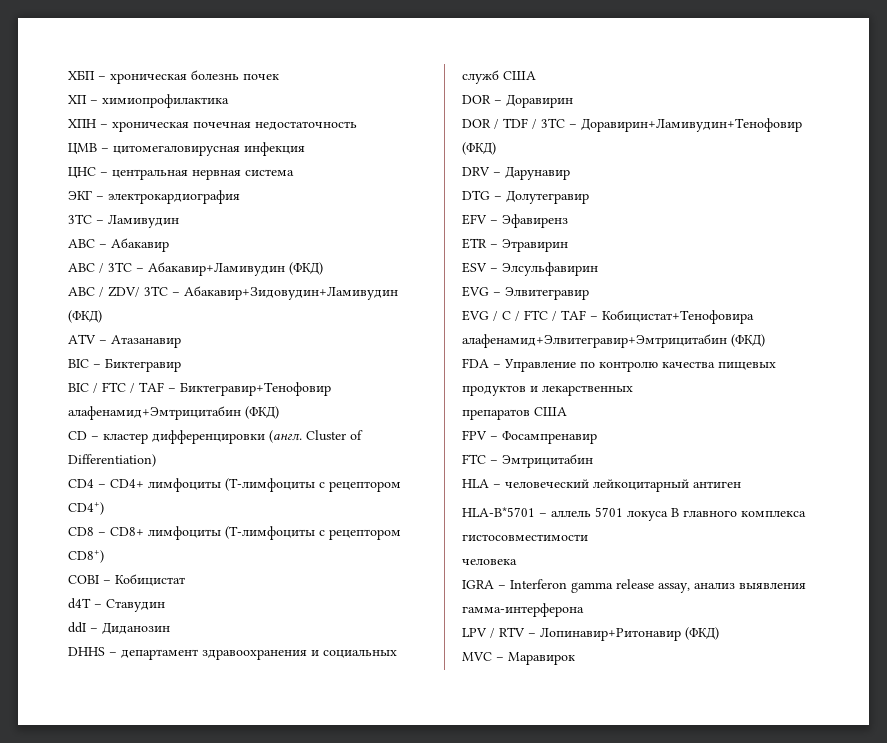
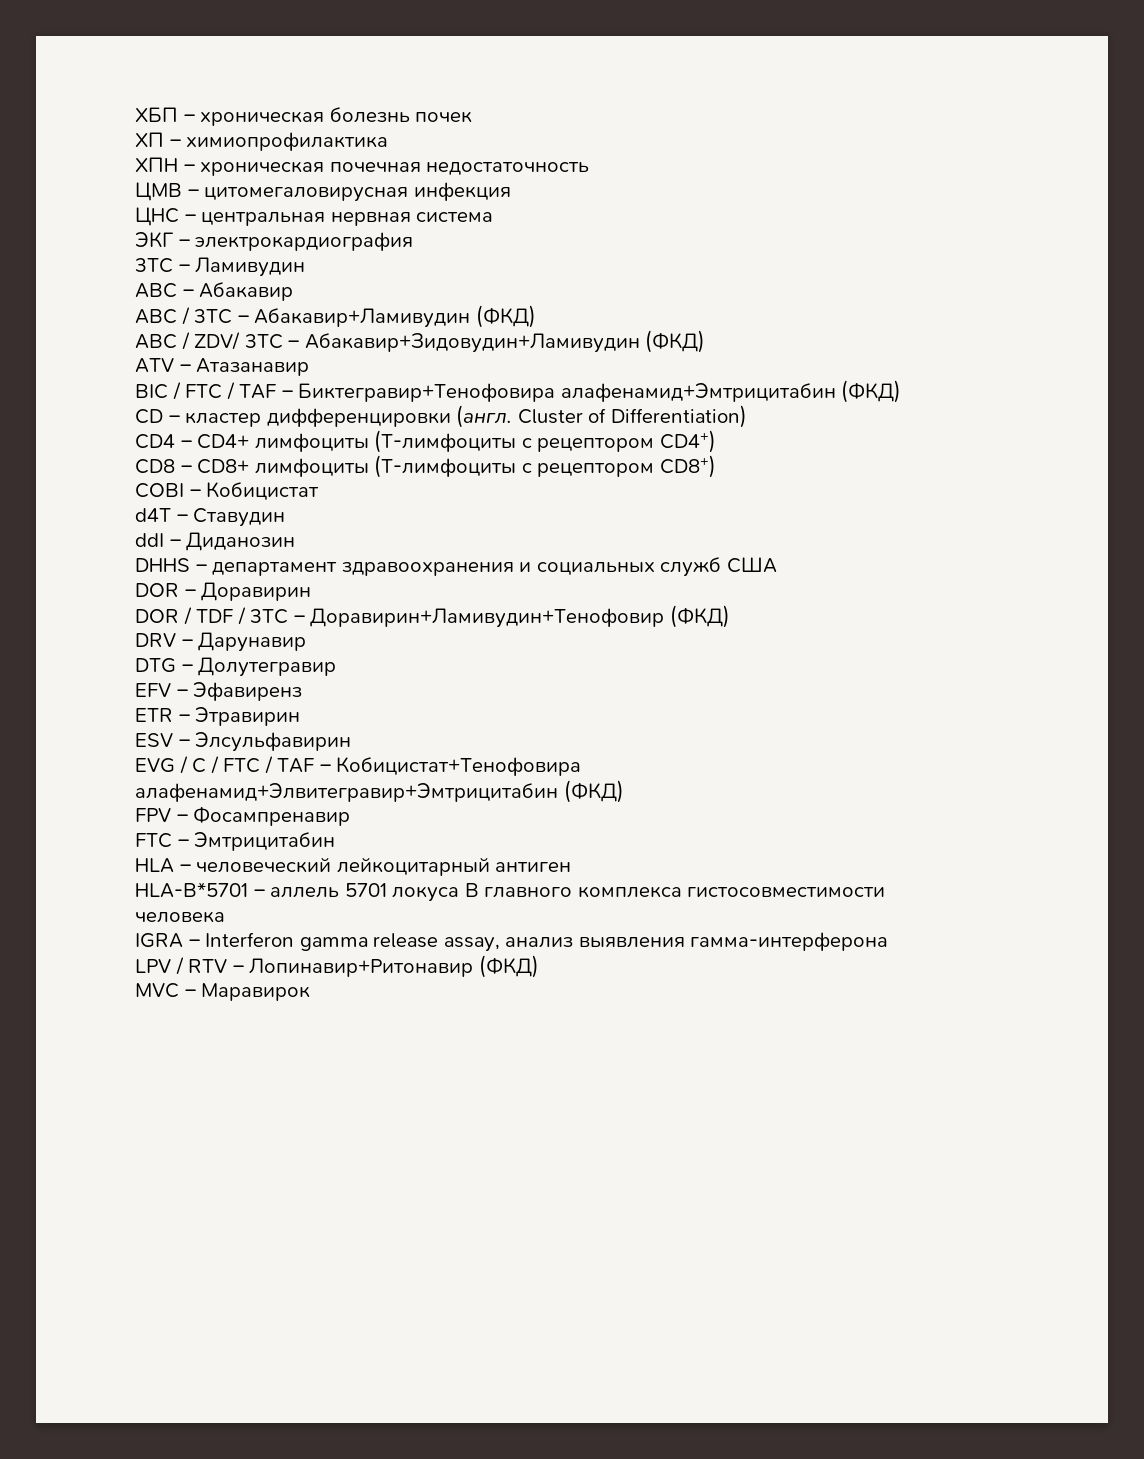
- BIC – Биктегравир
- BIC / FTC / TAF – Биктегравир+Тенофовир алафенамид+Эмтрицитабин (ФКД)
+ BIC / FTC / TAF – Биктегравир+Тенофовира алафенамид+Эмтрицитабин (ФКД)
- EVG – Элвитегравир
- FDA – Управление по контролю качества пищевых продуктов и лекарственных
- препаратов США

